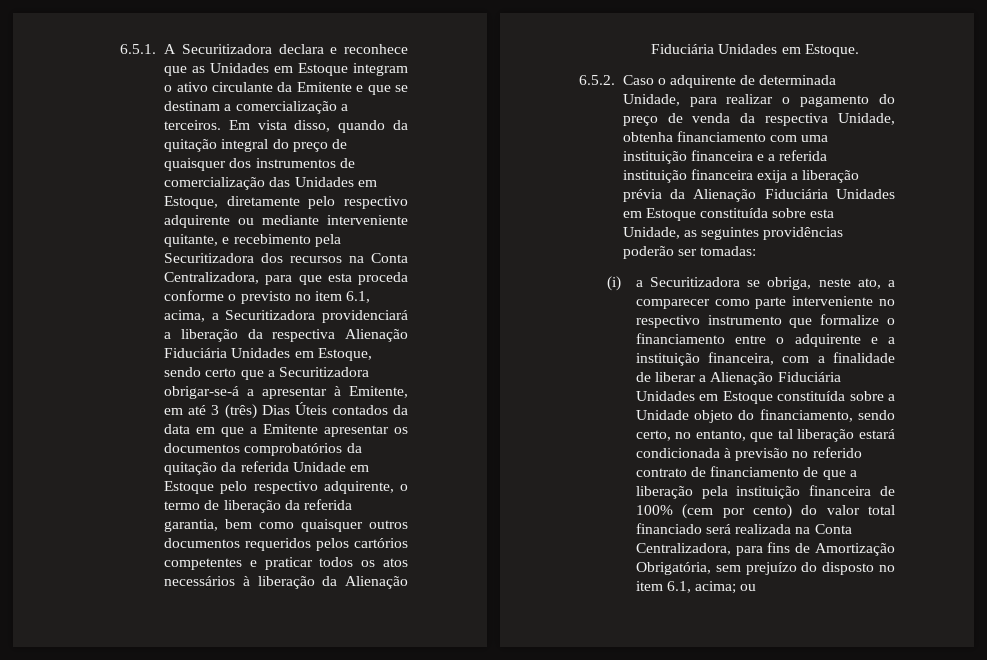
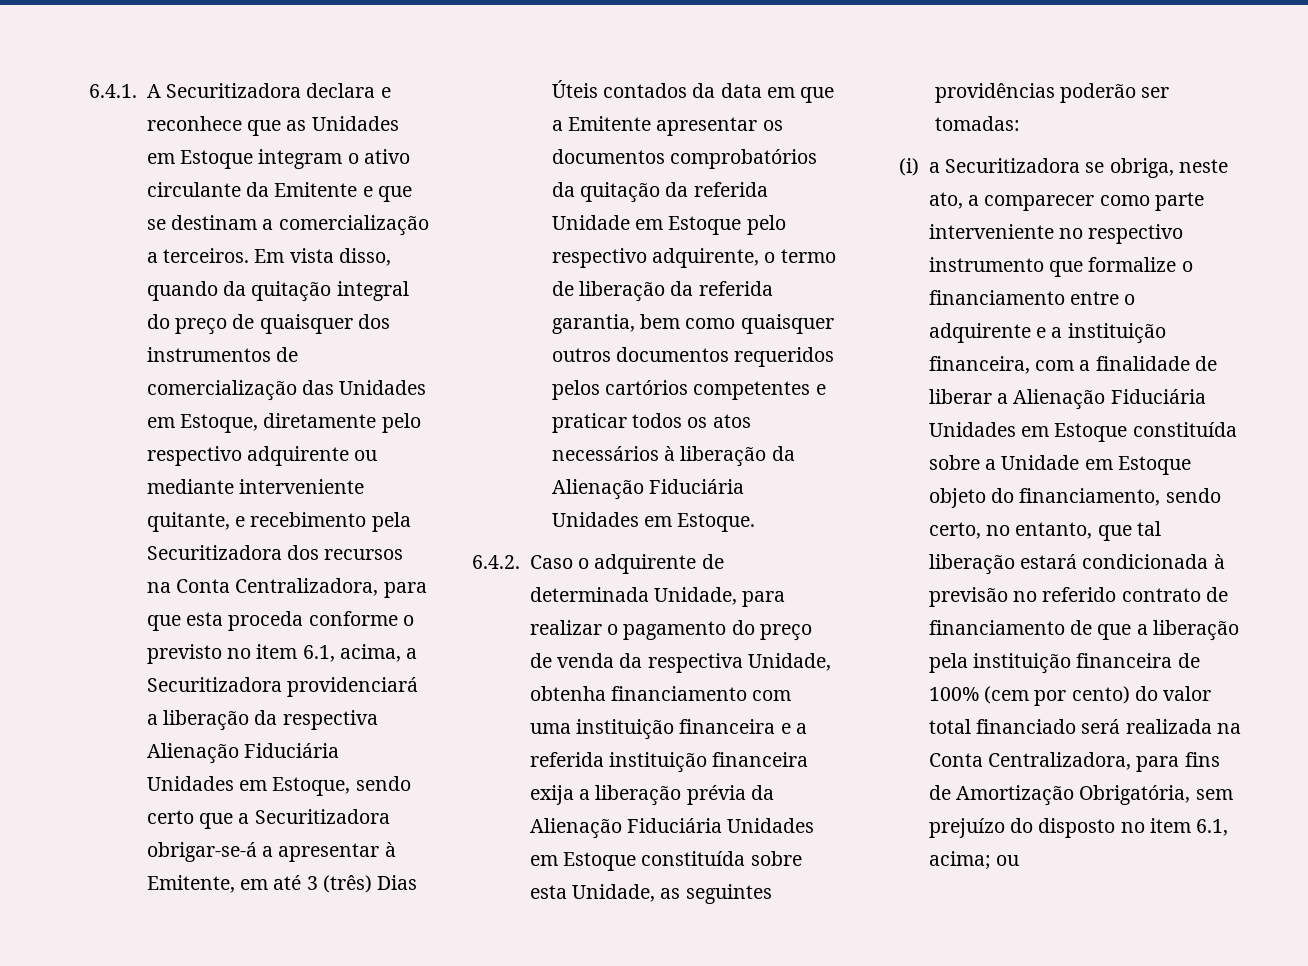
- 6.5.1. A Securitizadora declara e reconhece que as Unidades em Estoque integram o ativo circulante da Emitente e que se destinam a comercialização a terceiros.
+ 6.4.1. A Securitizadora declara e reconhece que as Unidades em Estoque integram o ativo circulante da Emitente e que se destinam a comercialização a terceiros.
- 6.5.2. Caso o adquirente de determinada Unidade, para realizar o pagamento do preço de venda da respectiva Unidade, obtenha financiamento com uma instituição financeira e a referida instituição financeira exija a liberação prévia da Alienação Fiduciária Unidades em Estoque constituída sobre esta Unidade, as seguintes providências poderão ser tomadas:
+ 6.4.2. Caso o adquirente de determinada Unidade, para realizar o pagamento do preço de venda da respectiva Unidade, obtenha financiamento com uma instituição financeira e a referida instituição financeira exija a liberação prévia da Alienação Fiduciária Unidades em Estoque constituída sobre esta Unidade, as seguintes providências poderão ser tomadas:
- (i) a Securitizadora se obriga, neste ato, a comparecer como parte interveniente no respectivo instrumento que formalize o financiamento entre o adquirente e a instituição financeira, com a finalidade de liberar a Alienação Fiduciária Unidades em Estoque constituída sobre a Unidade objeto do financiamento, sendo certo, no entanto, que tal liberação estará condicionada à previsão no referido contrato de financiamento de que a liberação pela instituição financeira de 100% (cem por cento) do valor total financiado será realizada na Conta Centralizadora, para fins de Amortização Obrigatória, sem prejuízo do disposto no item 6.1, acima;
+ (i) a Securitizadora se obriga, neste ato, a comparecer como parte interveniente no respectivo instrumento que formalize o financiamento entre o adquirente e a instituição financeira, com a finalidade de liberar a Alienação Fiduciária Unidades em Estoque constituída sobre a Unidade em Estoque objeto do financiamento, sendo certo, no entanto, que tal liberação estará condicionada à previsão no referido contrato de financiamento de que a liberação pela instituição financeira de 100% (cem por cento) do valor total financiado será realizada na Conta Centralizadora, para fins de Amortização Obrigatória, sem prejuízo do disposto no item 6.1, acima;

